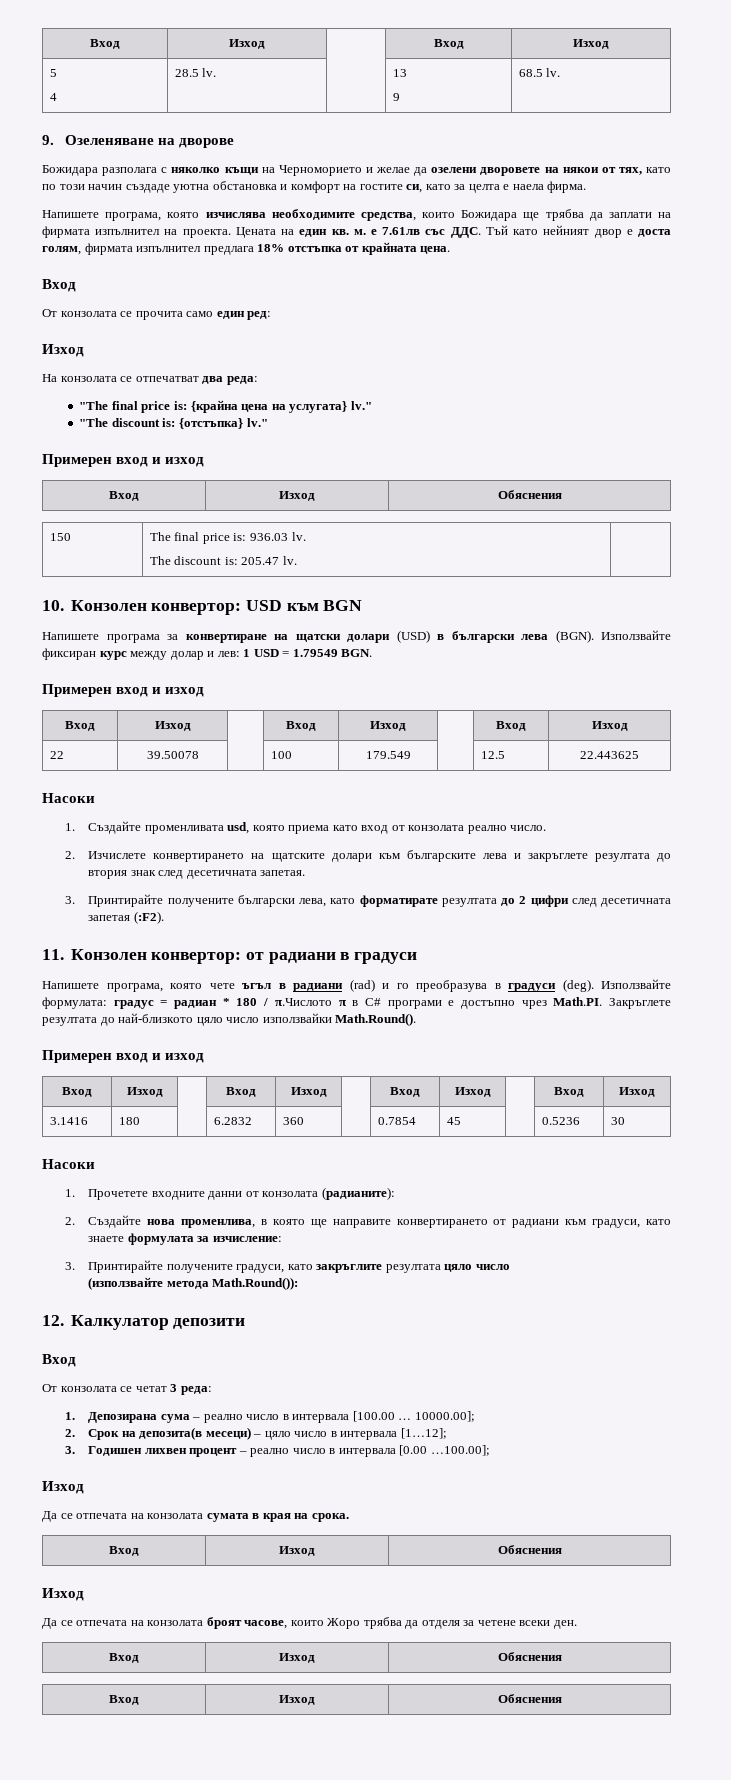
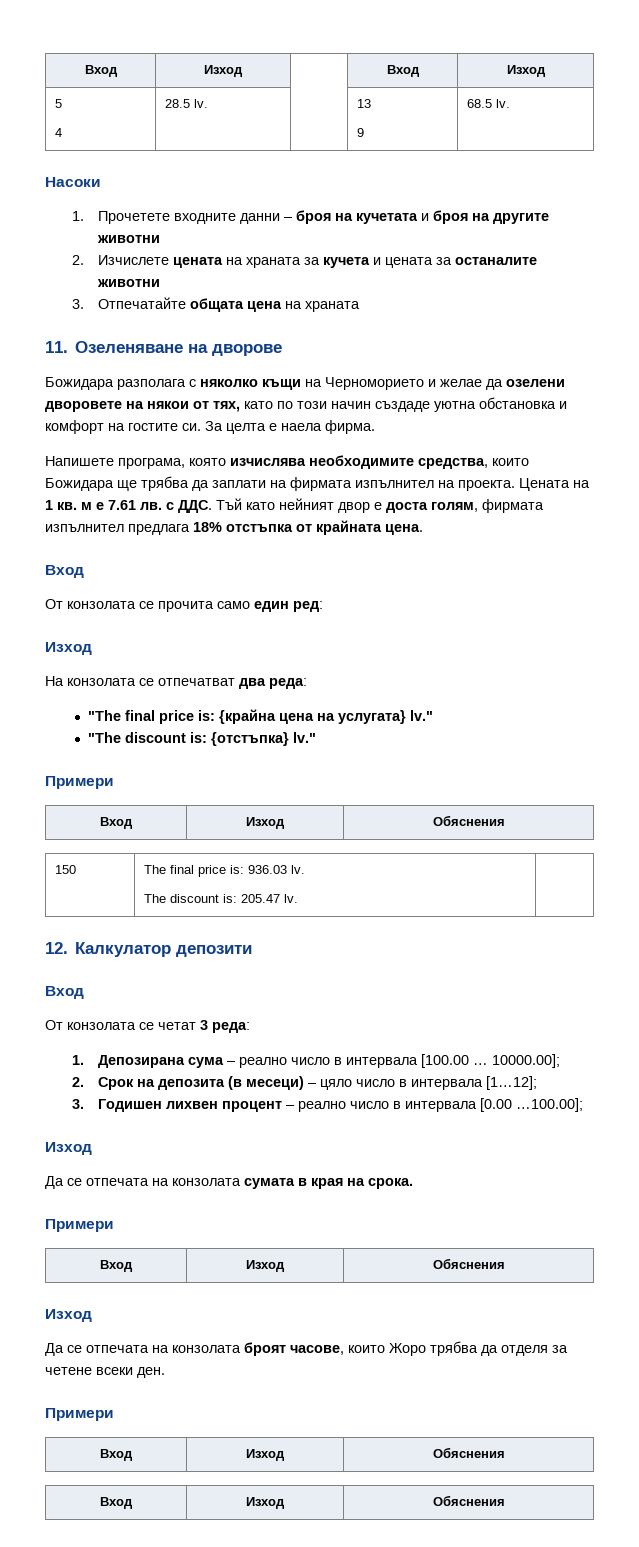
- 9. Озеленяване на дворове
+ Насоки
+ 1. Прочетете входните данни – броя на кучетата и броя на другите животни
+ 2. Изчислете цената на храната за кучета и цената за останалите животни
+ 3. Отпечатайте общата цена на храната
+ 11. Озеленяване на дворове
- Божидара разполага с няколко къщи на Черноморието и желае да озелени дворовете на някои от тях, като по този начин създаде уютна обстановка и комфорт на гостите си, като за целта е наела фирма.
+ Божидара разполага с няколко къщи на Черноморието и желае да озелени дворовете на някои от тях, като по този начин създаде уютна обстановка и комфорт на гостите си. За целта е наела фирма.
- Цената на един кв. м. е 7.61лв със ДДС. Тъй като нейният двор е доста голям, фирмата изпълнител предлага 18% отстъпка от крайната цена.
+ Цената на 1 кв. м е 7.61 лв. с ДДС. Тъй като нейният двор е доста голям, фирмата изпълнител предлага 18% отстъпка от крайната цена.
  "The discount is: {отстъпка} lv."
- Примерен вход и изход
+ Примери
- 10. Конзолен конвертор: USD към BGN
- Напишете програма за конвертиране на щатски долари (USD) в български лева (BGN). Използвайте фиксиран курс между долар и лев: 1 USD = 1.79549 BGN.
- Примерен вход и изход
- Вход | Изход | | Вход | Изход | | Вход | Изход
- 22 | 39.50078 | | 100 | 179.549 | | 12.5 | 22.443625
- Насоки
- 1. Създайте променливата usd, която приема като вход от конзолата реално число.
- 2. Изчислете конвертирането на щатските долари към българските лева и закръглете резултата до втория знак след десетичната запетая.
- 3. Принтирайте получените български лева, като форматирате резултата до 2 цифри след десетичната запетая (:F2).
- 11. Конзолен конвертор: от радиани в градуси
- Напишете програма, която чете ъгъл в радиани (rad) и го преобразува в градуси (deg). Използвайте формулата: градус = радиан * 180 / π.Числото π в C# програми е достъпно чрез Math.PI. Закръглете резултата до най-близкото цяло число използвайки Math.Round().
- Примерен вход и изход
- Вход | Изход | | Вход | Изход | | Вход | Изход | | Вход | Изход
- 3.1416 | 180 | | 6.2832 | 360 | | 0.7854 | 45 | | 0.5236 | 30
- Насоки
- 1. Прочетете входните данни от конзолата (радианите):
- 2. Създайте нова променлива, в която ще направите конвертирането от радиани към градуси, като знаете формулата за изчисление:
- 3. Принтирайте получените градуси, като закръглите резултата цяло число
- (използвайте метода Math.Round()):
- 2. Срок на депозита(в месеци) – цяло число в интервала [1…12];
+ 2. Срок на депозита (в месеци) – цяло число в интервала [1…12];
  Да се отпечата на конзолата сумата в края на срока.
+ Примери
  Да се отпечата на конзолата броят часове, които Жоро трябва да отделя за четене всеки ден.
+ Примери

